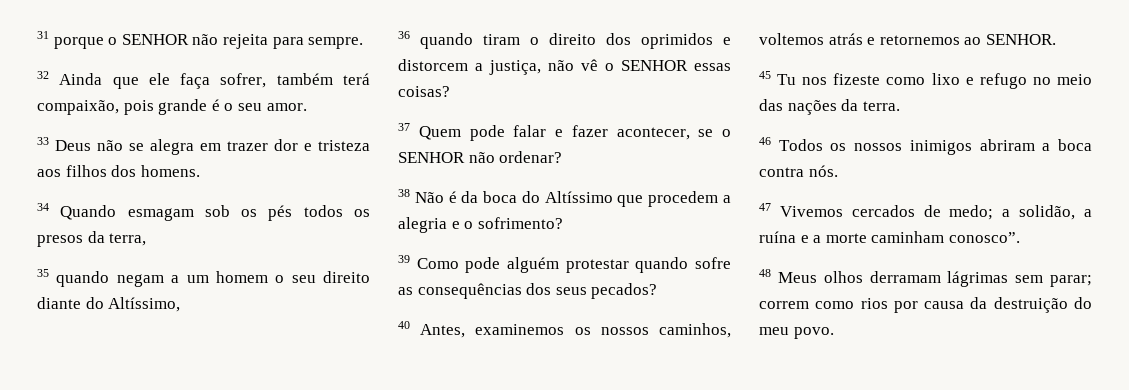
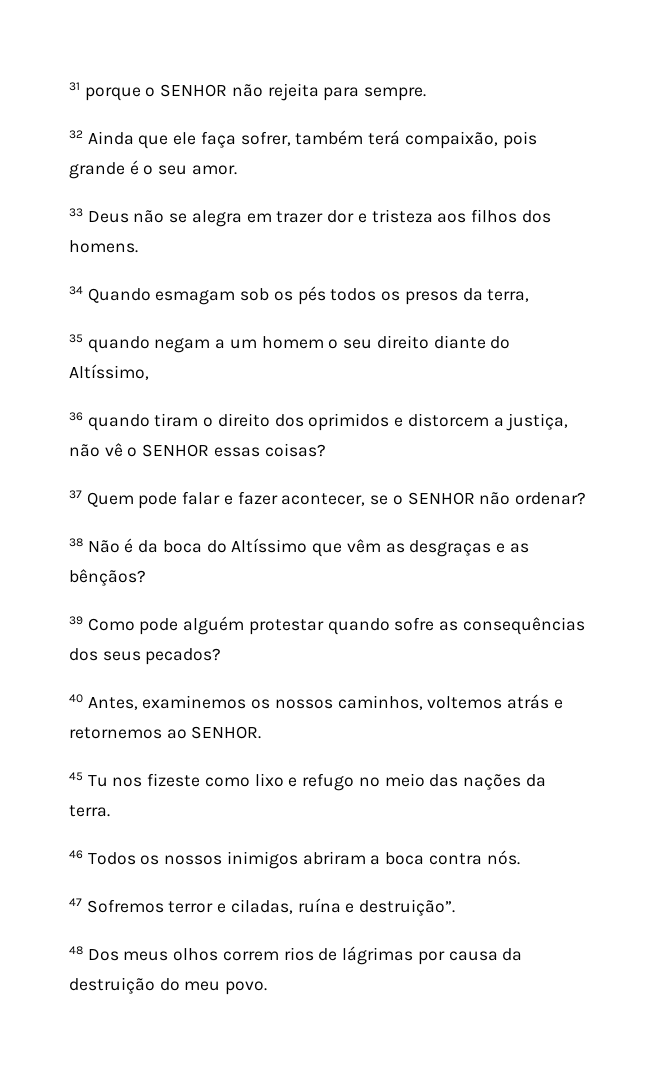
- 38 Não é da boca do Altíssimo que procedem a alegria e o sofrimento?
+ 38 Não é da boca do Altíssimo que vêm as desgraças e as bênçãos?
- 47 Vivemos cercados de medo; a solidão, a ruína e a morte caminham conosco”.
- 48 Meus olhos derramam lágrimas sem parar; correm como rios por causa da destruição do meu povo.
+ 47 Sofremos terror e ciladas, ruína e destruição”.
+ 48 Dos meus olhos correm rios de lágrimas por causa da destruição do meu povo.

